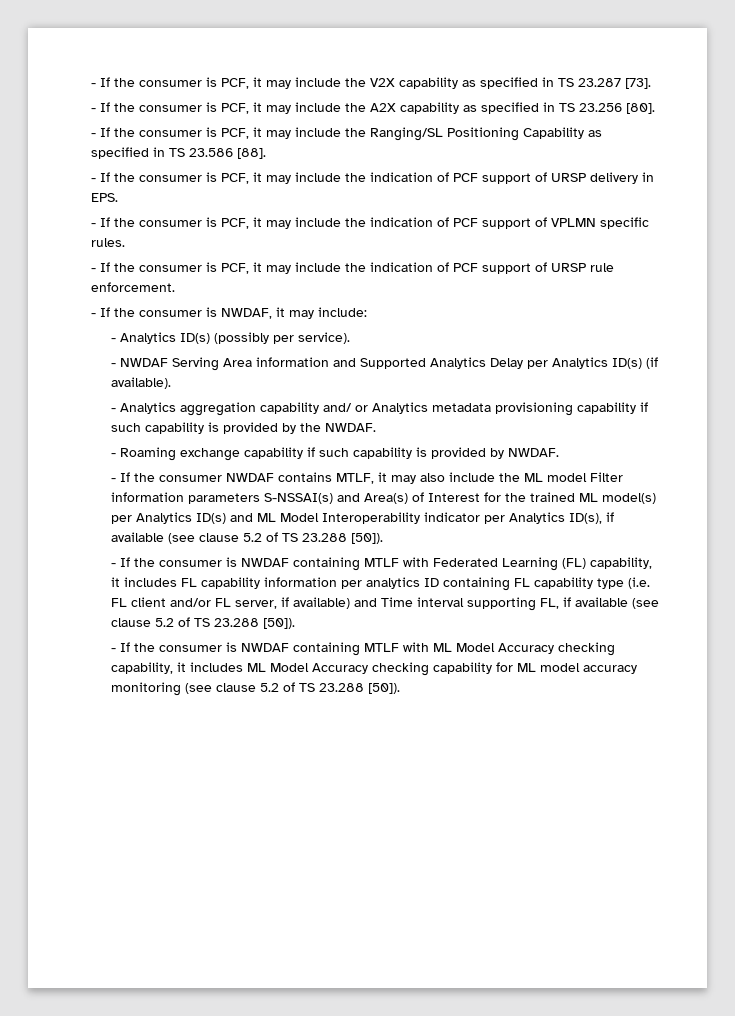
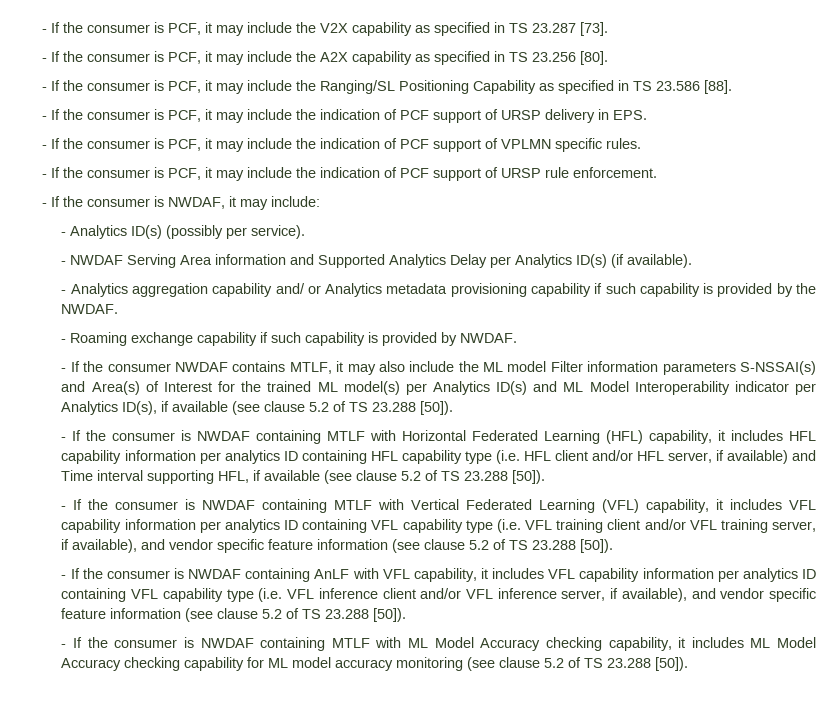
- - If the consumer is NWDAF containing MTLF with Federated Learning (FL) capability, it includes FL capability information per analytics ID containing FL capability type (i.e. FL client and/or FL server, if available) and Time interval supporting FL, if available (see clause 5.2 of TS 23.288 [50]).
+ - If the consumer is NWDAF containing MTLF with Horizontal Federated Learning (HFL) capability, it includes HFL capability information per analytics ID containing HFL capability type (i.e. HFL client and/or HFL server, if available) and Time interval supporting HFL, if available (see clause 5.2 of TS 23.288 [50]).
+ - If the consumer is NWDAF containing MTLF with Vertical Federated Learning (VFL) capability, it includes VFL capability information per analytics ID containing VFL capability type (i.e. VFL training client and/or VFL training server, if available), and vendor specific feature information (see clause 5.2 of TS 23.288 [50]).
+ - If the consumer is NWDAF containing AnLF with VFL capability, it includes VFL capability information per analytics ID containing VFL capability type (i.e. VFL inference client and/or VFL inference server, if available), and vendor specific feature information (see clause 5.2 of TS 23.288 [50]).

